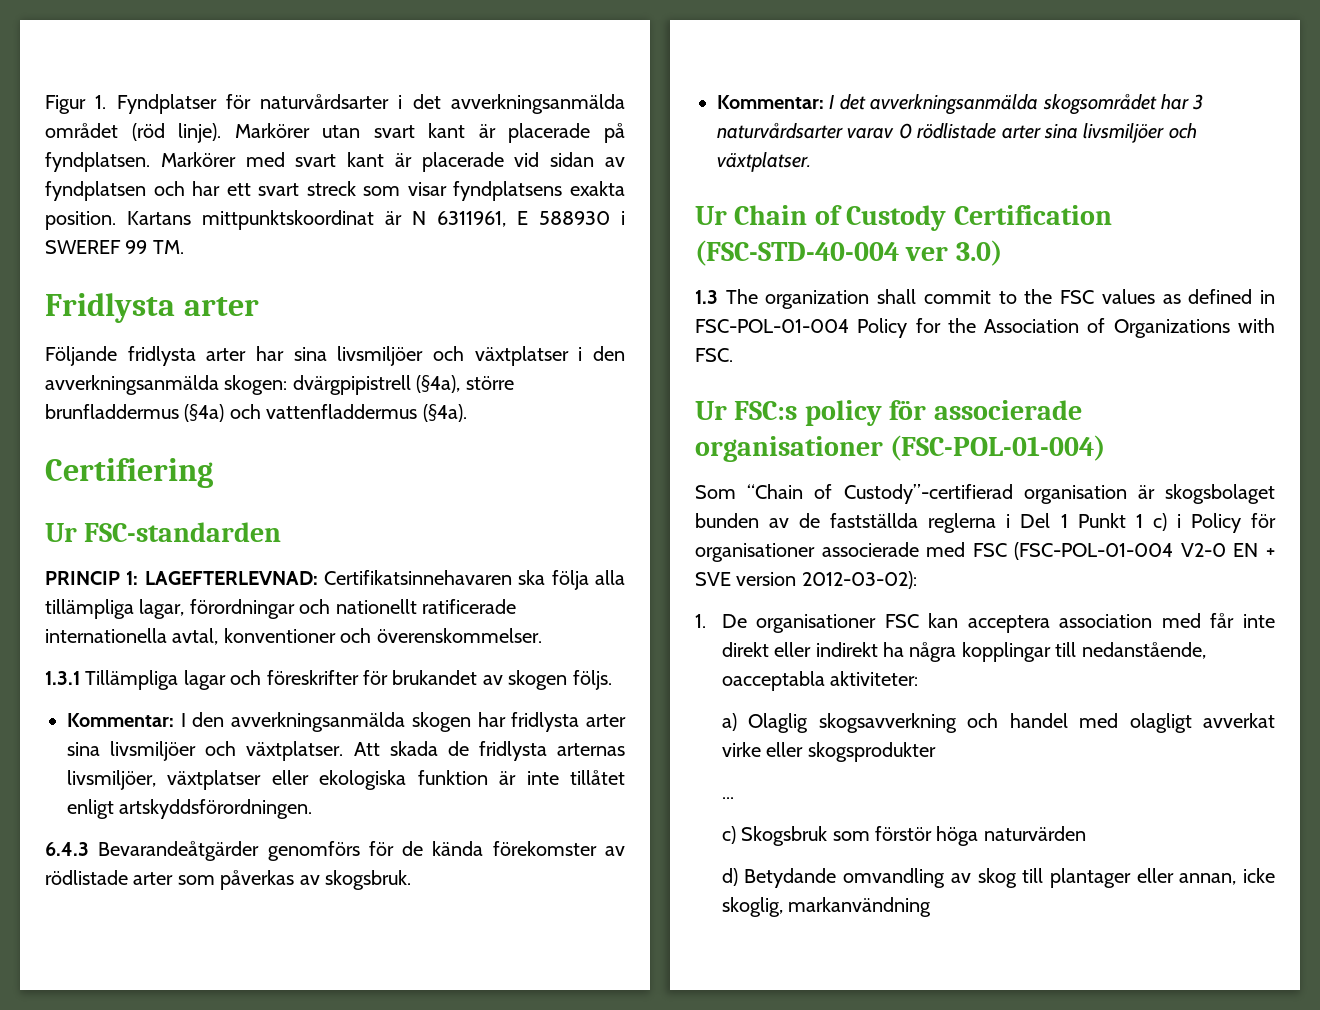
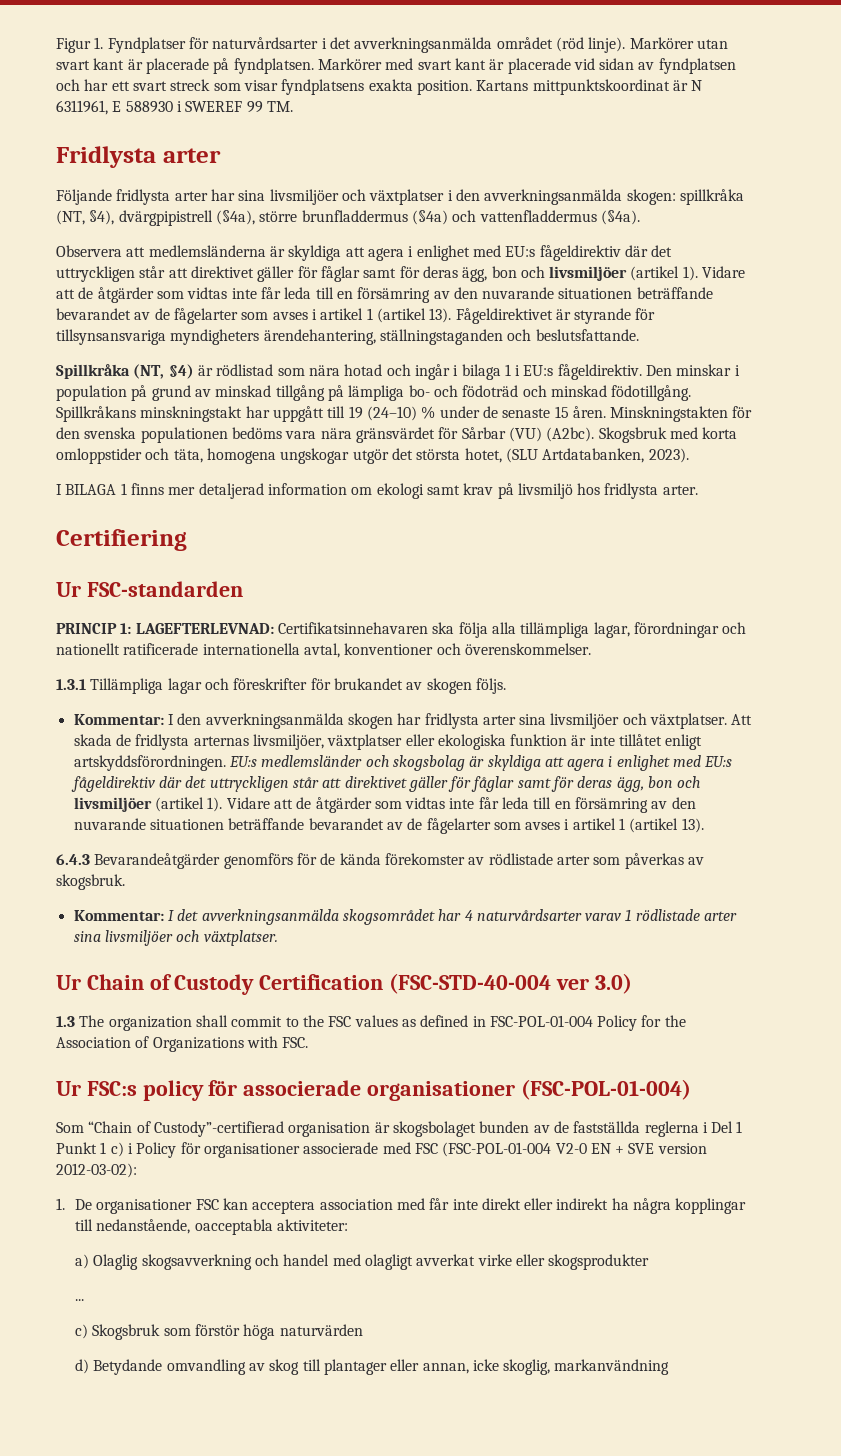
- Följande fridlysta arter har sina livsmiljöer och växtplatser i den avverkningsanmälda skogen: dvärgpipistrell (§4a), större brunfladdermus (§4a) och vattenfladdermus (§4a).
+ Följande fridlysta arter har sina livsmiljöer och växtplatser i den avverkningsanmälda skogen: spillkråka (NT, §4), dvärgpipistrell (§4a), större brunfladdermus (§4a) och vattenfladdermus (§4a).
+ Observera att medlemsländerna är skyldiga att agera i enlighet med EU:s fågeldirektiv där det uttryckligen står att direktivet gäller för fåglar samt för deras ägg, bon och livsmiljöer (artikel 1). Vidare att de åtgärder som vidtas inte får leda till en försämring av den nuvarande situationen beträffande bevarandet av de fågelarter som avses i artikel 1 (artikel 13). Fågeldirektivet är styrande för tillsynsansvariga myndigheters ärendehantering, ställningstaganden och beslutsfattande.
+ Spillkråka (NT, §4) är rödlistad som nära hotad och ingår i bilaga 1 i EU:s fågeldirektiv. Den minskar i population på grund av minskad tillgång på lämpliga bo- och födoträd och minskad födotillgång. Spillkråkans minskningstakt har uppgått till 19 (24–10) % under de senaste 15 åren. Minskningstakten för den svenska populationen bedöms vara nära gränsvärdet för Sårbar (VU) (A2bc). Skogsbruk med korta omloppstider och täta, homogena ungskogar utgör det största hotet, (SLU Artdatabanken, 2023).
+ I BILAGA 1 finns mer detaljerad information om ekologi samt krav på livsmiljö hos fridlysta arter.
+ EU:s medlemsländer och skogsbolag är skyldiga att agera i enlighet med EU:s fågeldirektiv där det uttryckligen står att direktivet gäller för fåglar samt för deras ägg, bon och livsmiljöer (artikel 1). Vidare att de åtgärder som vidtas inte får leda till en försämring av den nuvarande situationen beträffande bevarandet av de fågelarter som avses i artikel 1 (artikel 13).
- Kommentar: I det avverkningsanmälda skogsområdet har 3 naturvårdsarter varav 0 rödlistade arter sina livsmiljöer och växtplatser.
+ Kommentar: I det avverkningsanmälda skogsområdet har 4 naturvårdsarter varav 1 rödlistade arter sina livsmiljöer och växtplatser.

